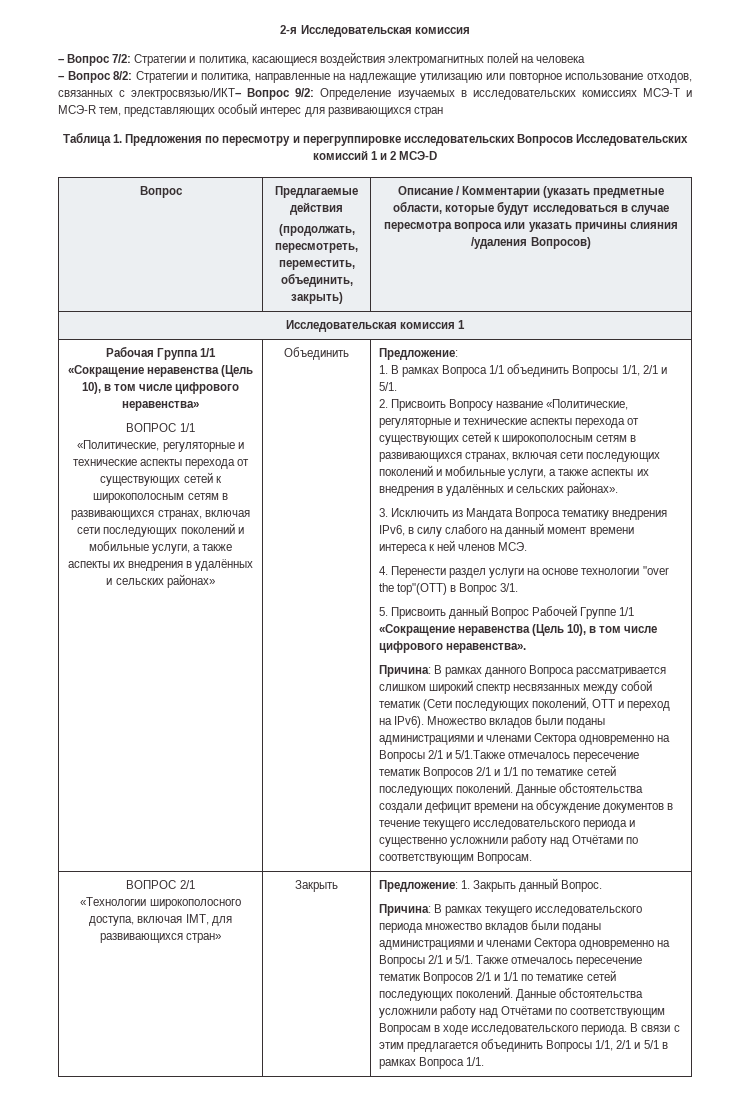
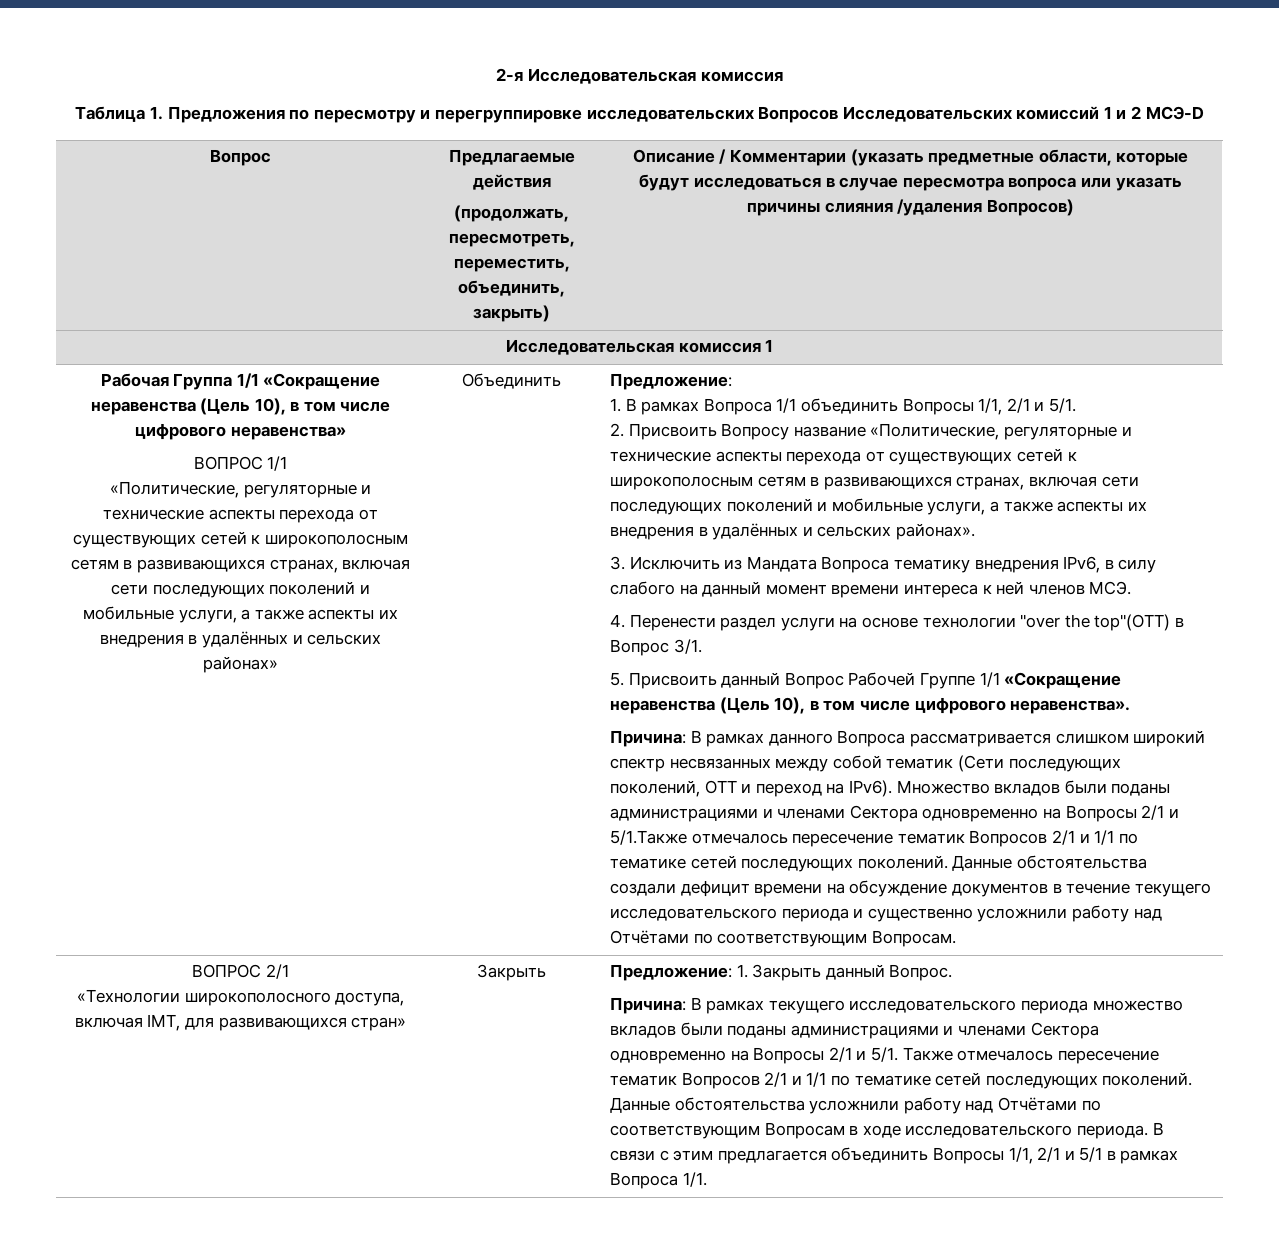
- – Вопрос 7/2: Стратегии и политика, касающиеся воздействия электромагнитных полей на человека
- – Вопрос 8/2: Стратегии и политика, направленные на надлежащие утилизацию или повторное использование отходов, связанных с электросвязью/ИКТ– Вопрос 9/2: Определение изучаемых в исследовательских комиссиях МСЭ-Т и МСЭ-R тем, представляющих особый интерес для развивающихся стран

